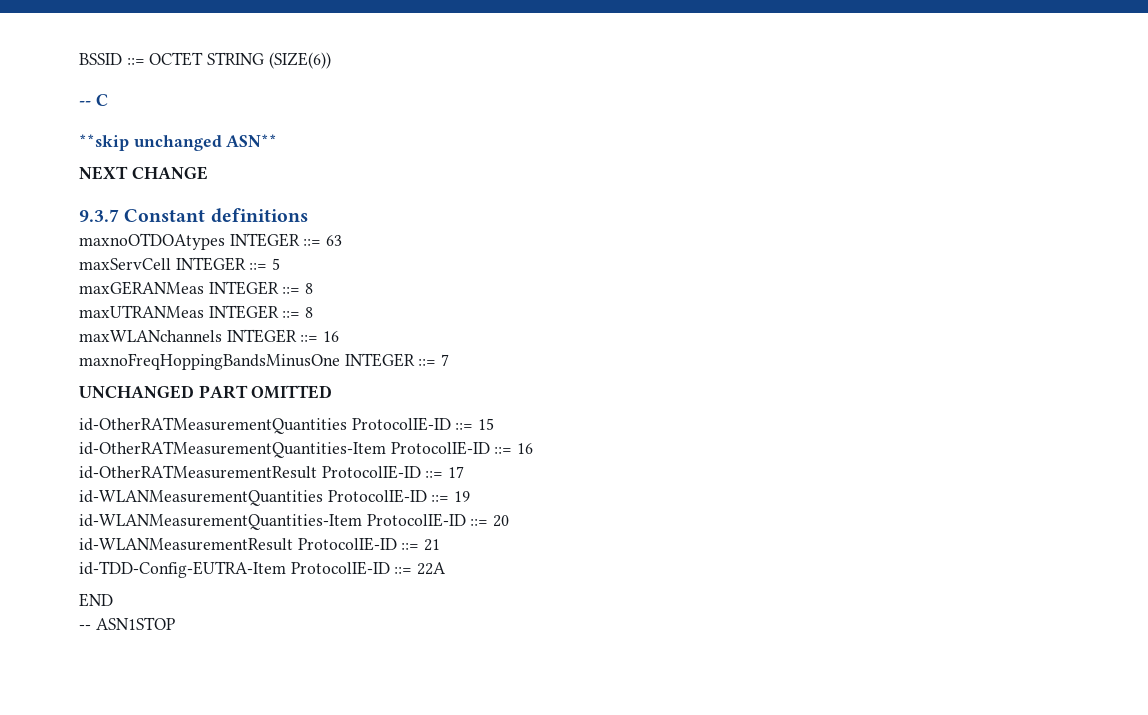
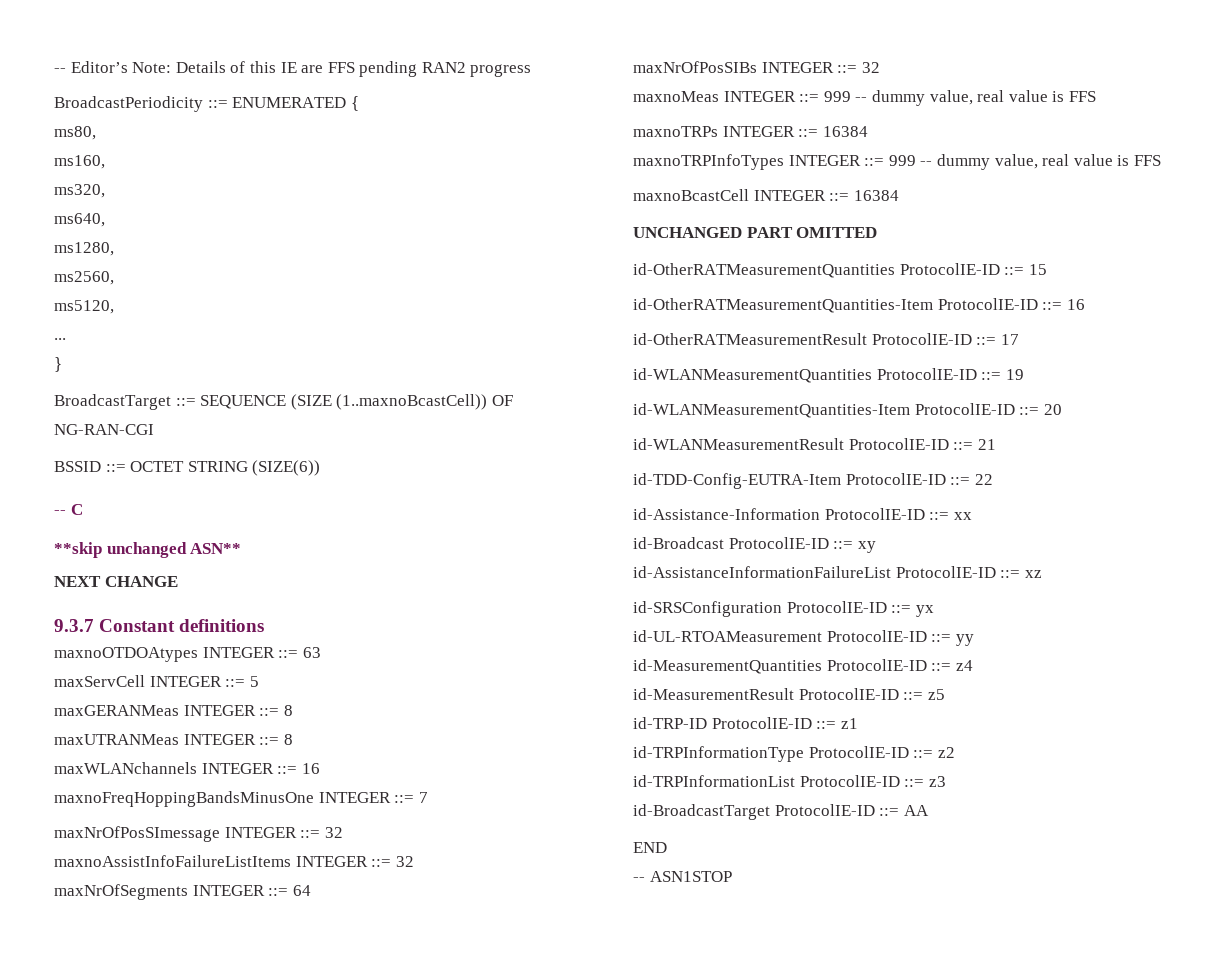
+ -- Editor’s Note: Details of this IE are FFS pending RAN2 progress
+ BroadcastPeriodicity ::= ENUMERATED {
+ ms80,
+ ms160,
+ ms320,
+ ms640,
+ ms1280,
+ ms2560,
+ ms5120,
+ ...
+ }
+ BroadcastTarget ::= SEQUENCE (SIZE (1..maxnoBcastCell)) OF NG-RAN-CGI
+ maxNrOfPosSImessage INTEGER ::= 32
+ maxnoAssistInfoFailureListItems INTEGER ::= 32
+ maxNrOfSegments INTEGER ::= 64
+ maxNrOfPosSIBs INTEGER ::= 32
+ maxnoMeas INTEGER ::= 999 -- dummy value, real value is FFS
+ maxnoTRPs INTEGER ::= 16384
+ maxnoTRPInfoTypes INTEGER ::= 999 -- dummy value, real value is FFS
+ maxnoBcastCell INTEGER ::= 16384
- id-TDD-Config-EUTRA-Item ProtocolIE-ID ::= 22A
+ id-TDD-Config-EUTRA-Item ProtocolIE-ID ::= 22
+ id-Assistance-Information ProtocolIE-ID ::= xx
+ id-Broadcast ProtocolIE-ID ::= xy
+ id-AssistanceInformationFailureList ProtocolIE-ID ::= xz
+ id-SRSConfiguration ProtocolIE-ID ::= yx
+ id-UL-RTOAMeasurement ProtocolIE-ID ::= yy
+ id-MeasurementQuantities ProtocolIE-ID ::= z4
+ id-MeasurementResult ProtocolIE-ID ::= z5
+ id-TRP-ID ProtocolIE-ID ::= z1
+ id-TRPInformationType ProtocolIE-ID ::= z2
+ id-TRPInformationList ProtocolIE-ID ::= z3
+ id-BroadcastTarget ProtocolIE-ID ::= AA

